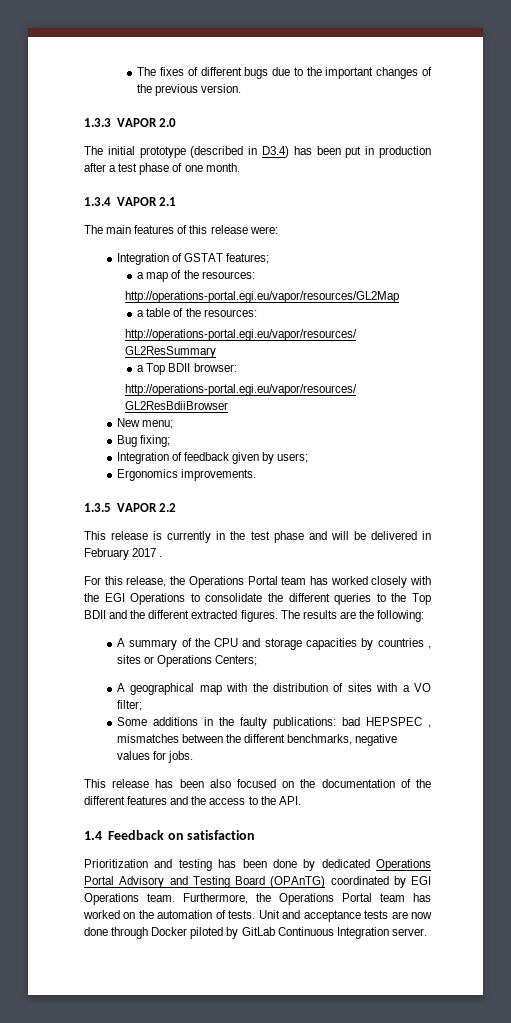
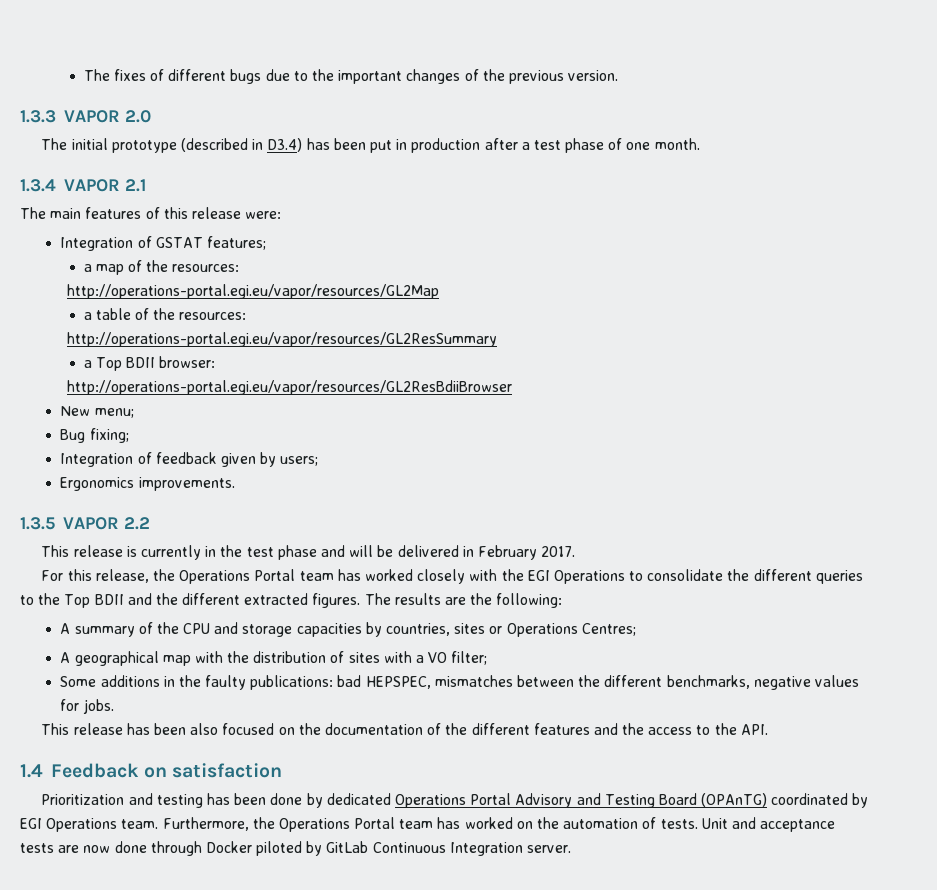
- This release is currently in the test phase and will be delivered in February 2017 .
+ This release is currently in the test phase and will be delivered in February 2017.
- A summary of the CPU and storage capacities by countries , sites or Operations Centers;
+ A summary of the CPU and storage capacities by countries, sites or Operations Centres;
- Some additions in the faulty publications: bad HEPSPEC , mismatches between the different benchmarks, negative values for jobs.
+ Some additions in the faulty publications: bad HEPSPEC, mismatches between the different benchmarks, negative values for jobs.

